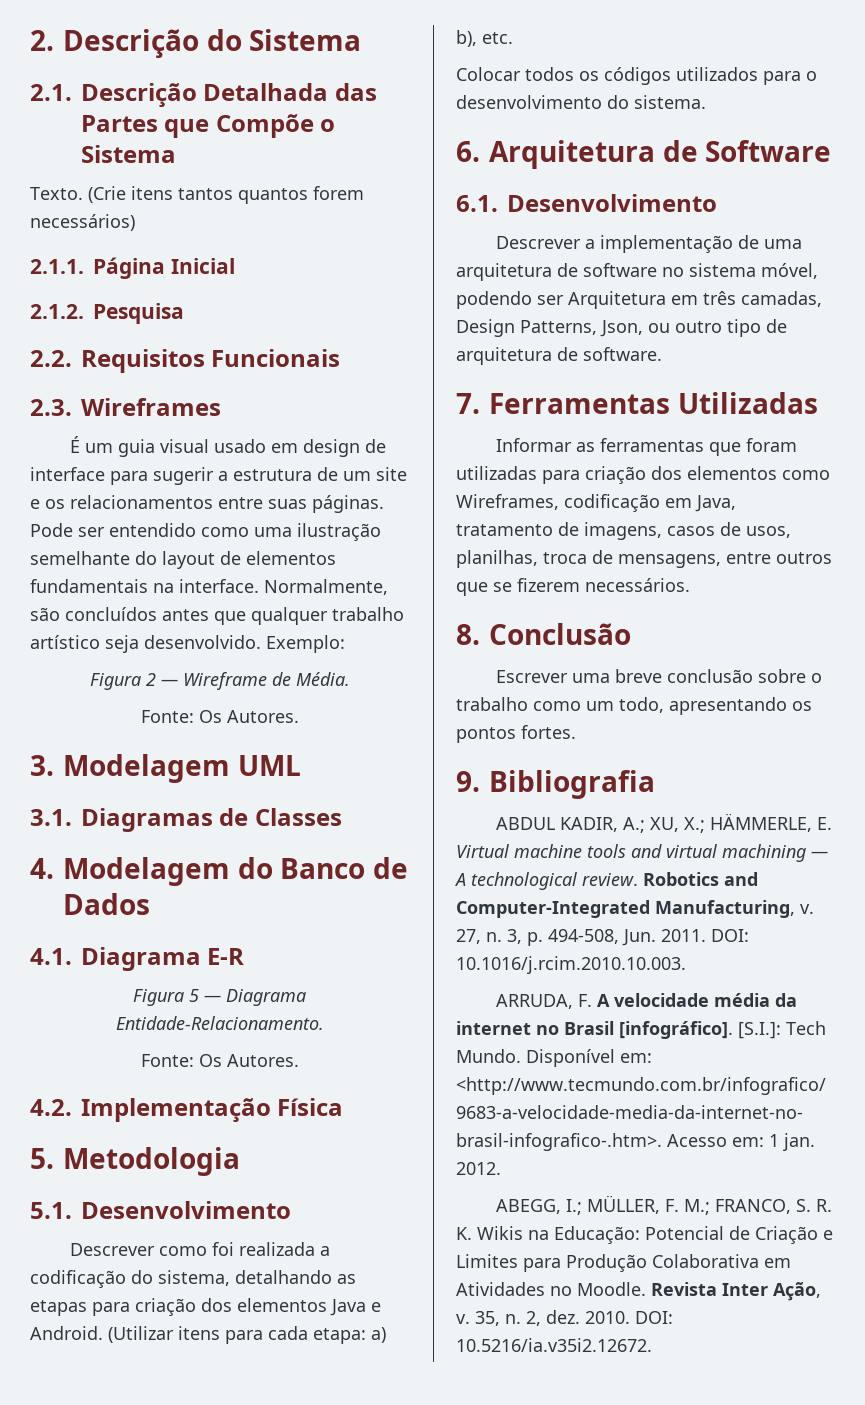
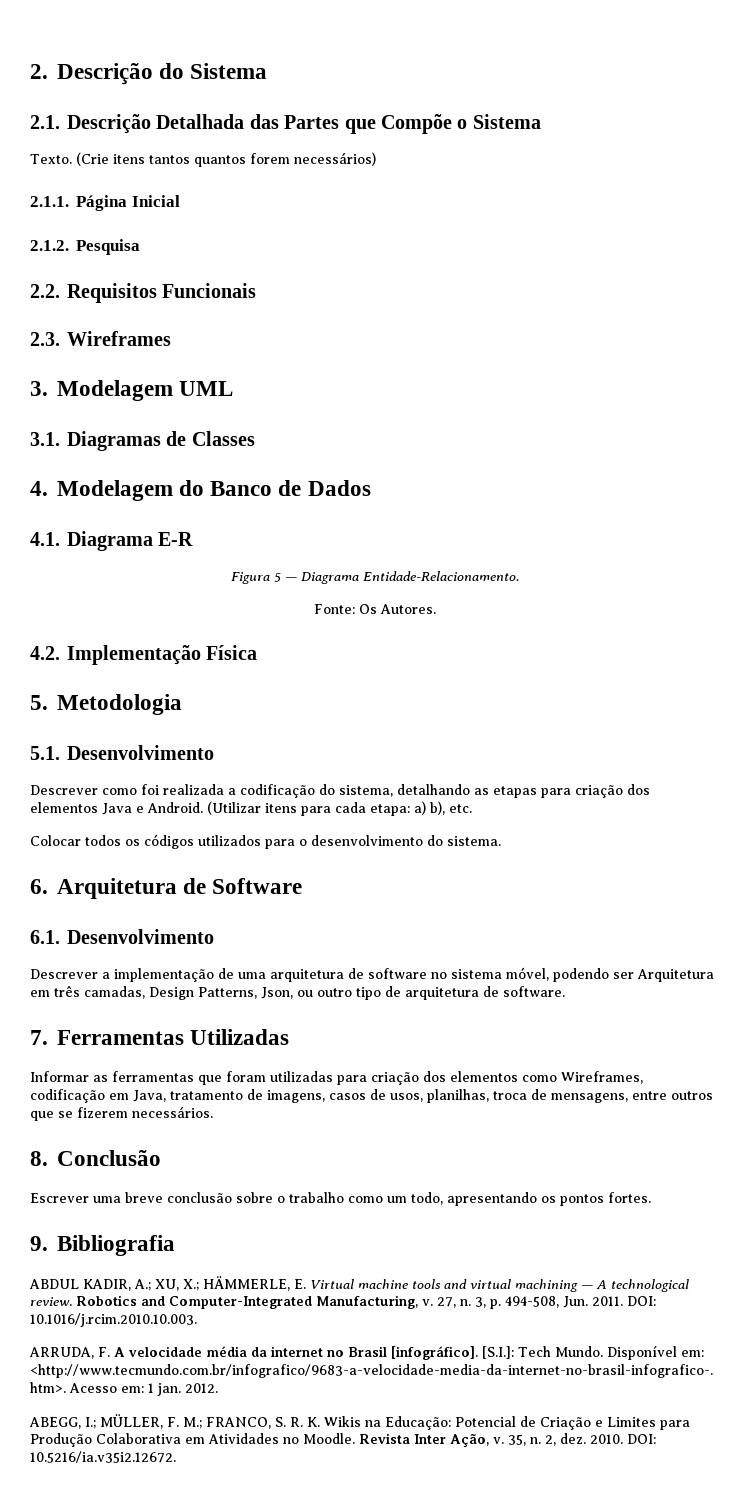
- É um guia visual usado em design de interface para sugerir a estrutura de um site e os relacionamentos entre suas páginas. Pode ser entendido como uma ilustração semelhante do layout de elementos fundamentais na interface. Normalmente, são concluídos antes que qualquer trabalho artístico seja desenvolvido. Exemplo:
- Figura 2 — Wireframe de Média.
- Fonte: Os Autores.

